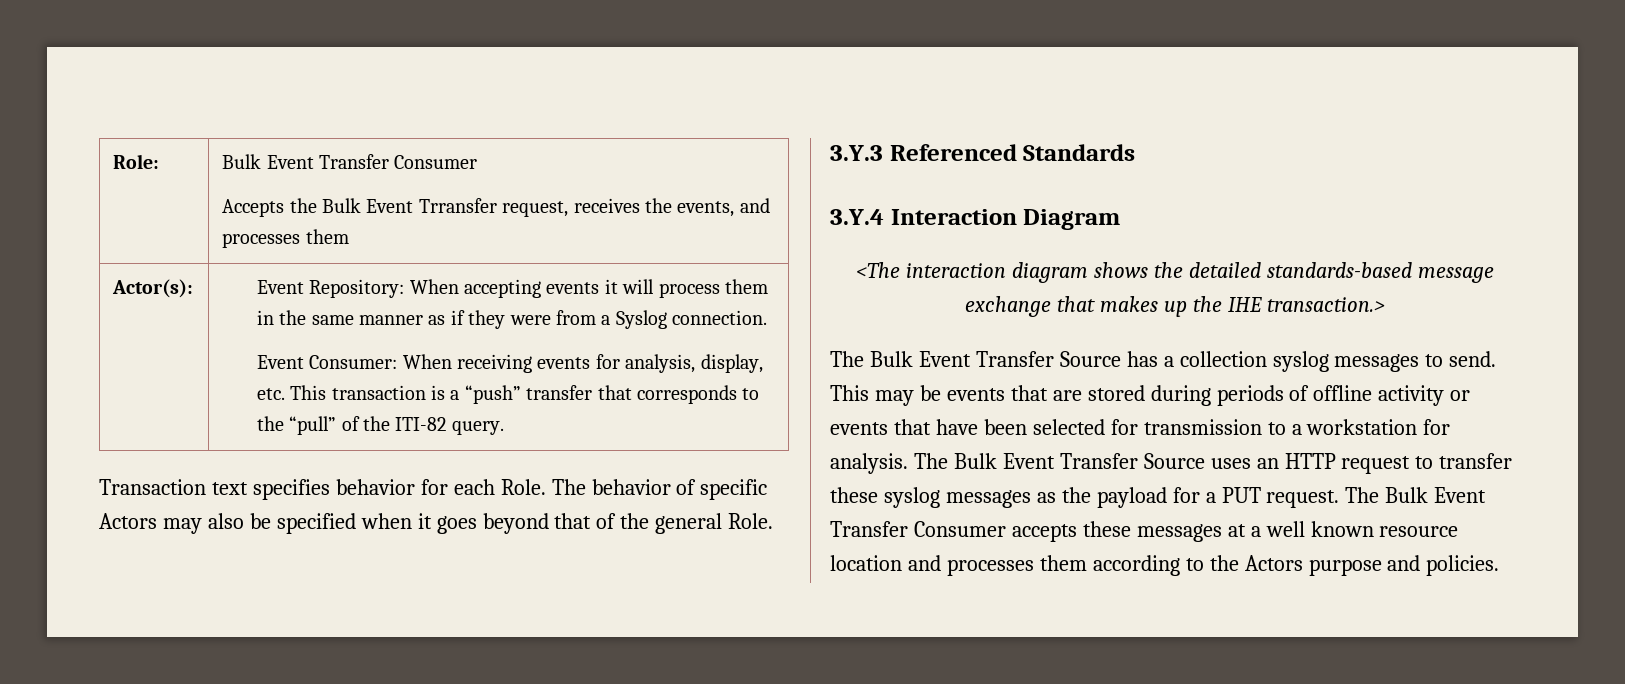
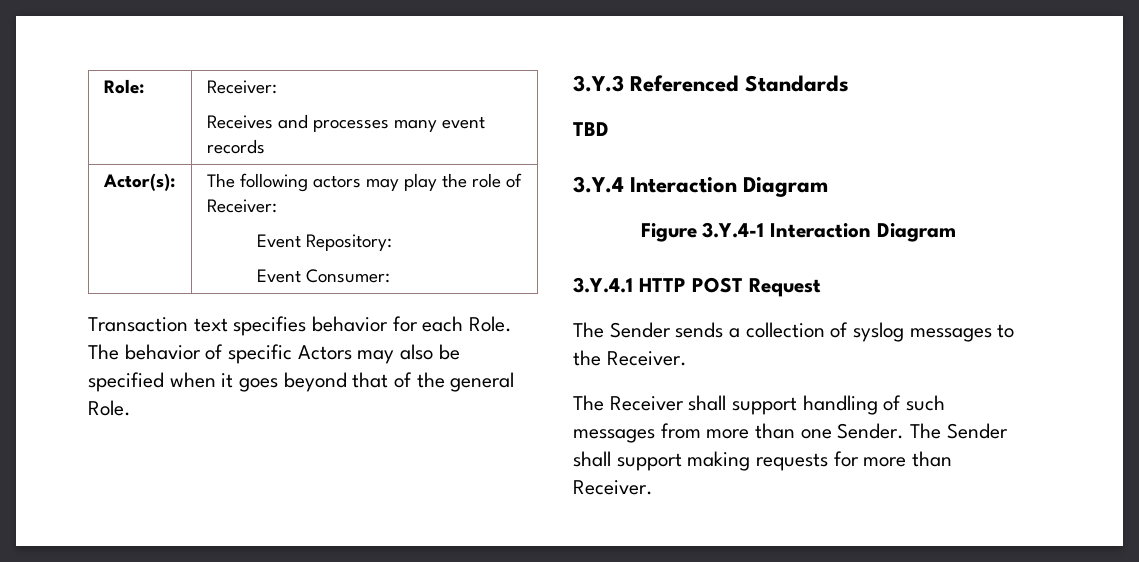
- Role: | Bulk Event Transfer Consumer
- Accepts the Bulk Event Trransfer request, receives the events, and processes them
- Actor(s): | Event Repository: When accepting events it will process them in the same manner as if they were from a Syslog connection.
- Event Consumer: When receiving events for analysis, display, etc. This transaction is a “push” transfer that corresponds to the “pull” of the ITI-82 query.
+ Role: | Receiver:
+ Receives and processes many event records
+ Actor(s): | The following actors may play the role of Receiver:
+ Event Repository:
+ Event Consumer:
+ TBD
- <The interaction diagram shows the detailed standards-based message exchange that makes up the IHE transaction.>
- The Bulk Event Transfer Source has a collection syslog messages to send. This may be events that are stored during periods of offline activity or events that have been selected for transmission to a workstation for analysis. The Bulk Event Transfer Source uses an HTTP request to transfer these syslog messages as the payload for a PUT request. The Bulk Event Transfer Consumer accepts these messages at a well known resource location and processes them according to the Actors purpose and policies.
+ Figure 3.Y.4-1 Interaction Diagram
+ 3.Y.4.1 HTTP POST Request
+ The Sender sends a collection of syslog messages to the Receiver.
+ The Receiver shall support handling of such messages from more than one Sender. The Sender shall support making requests for more than Receiver.

